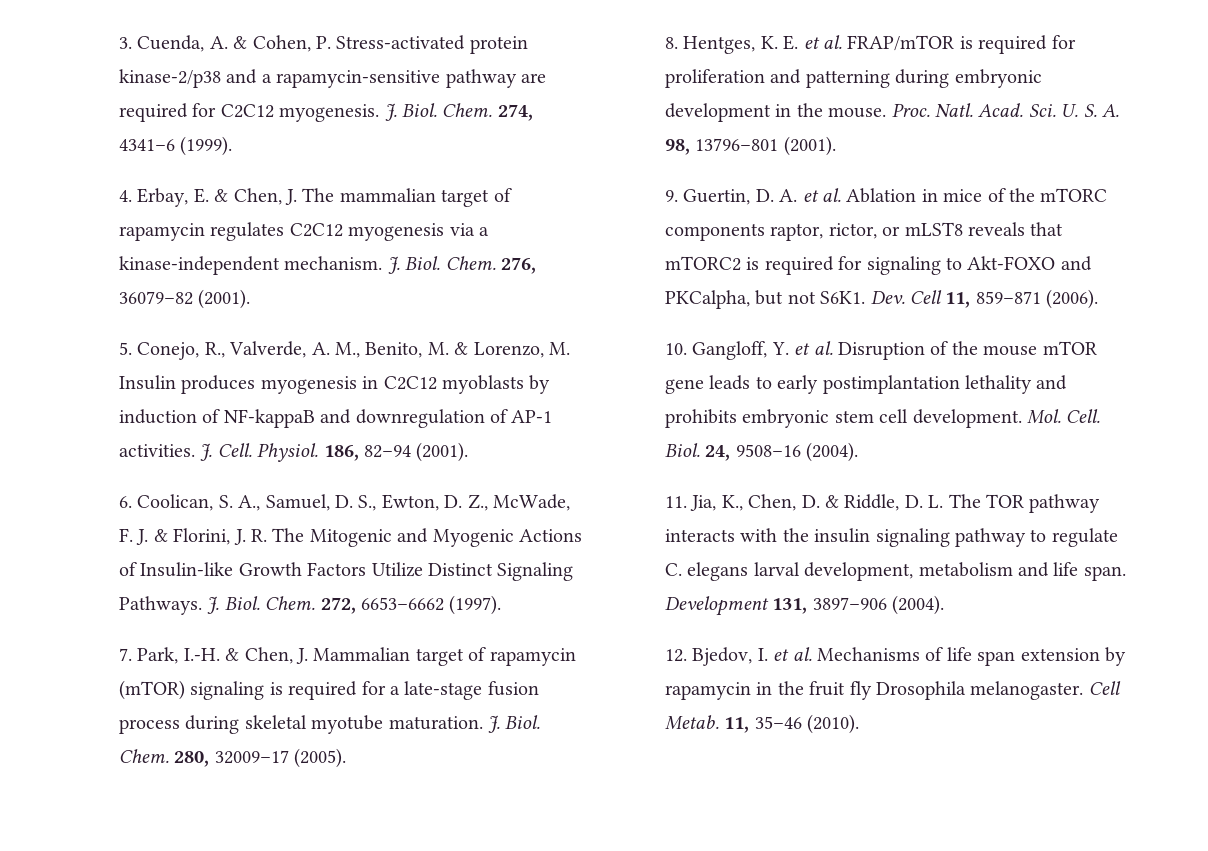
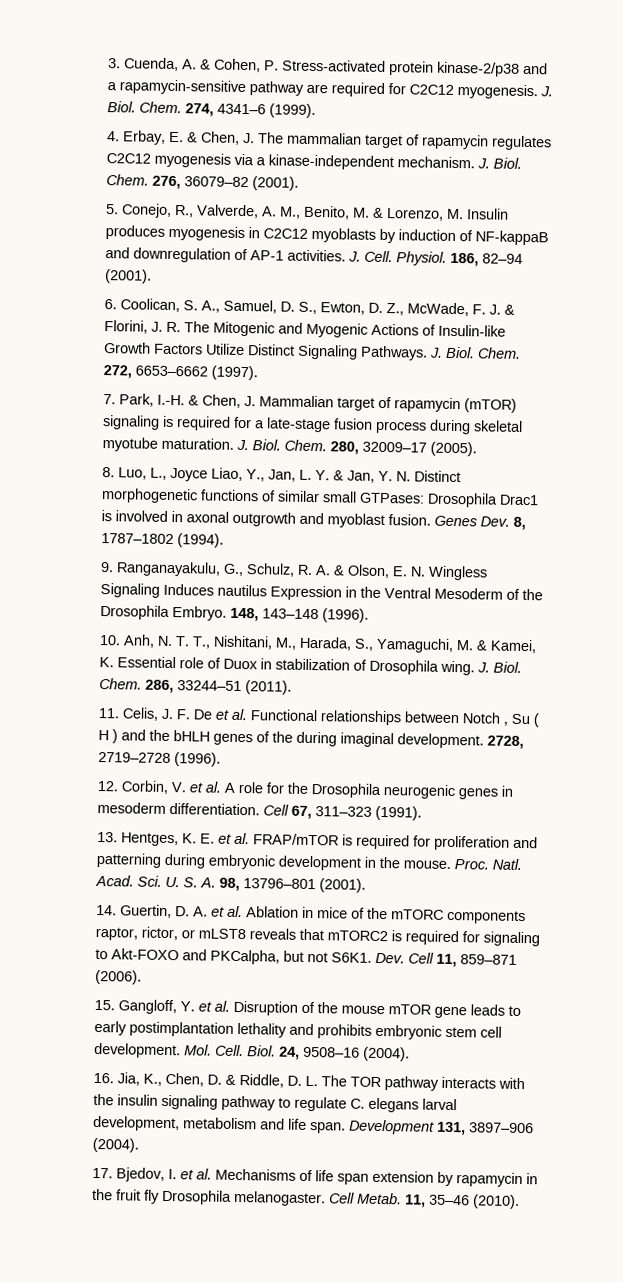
- 8. Hentges, K. E. et al. FRAP/mTOR is required for proliferation and patterning during embryonic development in the mouse.
+ 8. Luo, L., Joyce Liao, Y., Jan, L. Y. & Jan, Y. N. Distinct morphogenetic functions of similar small GTPases: Drosophila Drac1 is involved in axonal outgrowth and myoblast fusion. Genes Dev. 8, 1787–1802 (1994).
+ 9. Ranganayakulu, G., Schulz, R. A. & Olson, E. N. Wingless Signaling Induces nautilus Expression in the Ventral Mesoderm of the Drosophila Embryo. 148, 143–148 (1996).
+ 10. Anh, N. T. T., Nishitani, M., Harada, S., Yamaguchi, M. & Kamei, K. Essential role of Duox in stabilization of Drosophila wing. J. Biol. Chem. 286, 33244–51 (2011).
+ 11. Celis, J. F. De et al. Functional relationships between Notch , Su ( H ) and the bHLH genes of the during imaginal development. 2728, 2719–2728 (1996).
+ 12. Corbin, V. et al. A role for the Drosophila neurogenic genes in mesoderm differentiation. Cell 67, 311–323 (1991).
+ 13. Hentges, K. E. et al. FRAP/mTOR is required for proliferation and patterning during embryonic development in the mouse.
- 9. Guertin, D. A. et al. Ablation in mice of the mTORC components raptor, rictor, or mLST8 reveals that mTORC2 is required for signaling to Akt-FOXO and PKCalpha, but not S6K1.
+ 14. Guertin, D. A. et al. Ablation in mice of the mTORC components raptor, rictor, or mLST8 reveals that mTORC2 is required for signaling to Akt-FOXO and PKCalpha, but not S6K1.
- 10. Gangloff, Y. et al. Disruption of the mouse mTOR gene leads to early postimplantation lethality and prohibits embryonic stem cell development.
+ 15. Gangloff, Y. et al. Disruption of the mouse mTOR gene leads to early postimplantation lethality and prohibits embryonic stem cell development.
- 11. Jia, K., Chen, D. & Riddle, D. L. The TOR pathway interacts with the insulin signaling pathway to regulate C. elegans larval development, metabolism and life span.
+ 16. Jia, K., Chen, D. & Riddle, D. L. The TOR pathway interacts with the insulin signaling pathway to regulate C. elegans larval development, metabolism and life span.
- 12. Bjedov, I. et al. Mechanisms of life span extension by rapamycin in the fruit fly Drosophila melanogaster.
+ 17. Bjedov, I. et al. Mechanisms of life span extension by rapamycin in the fruit fly Drosophila melanogaster.

